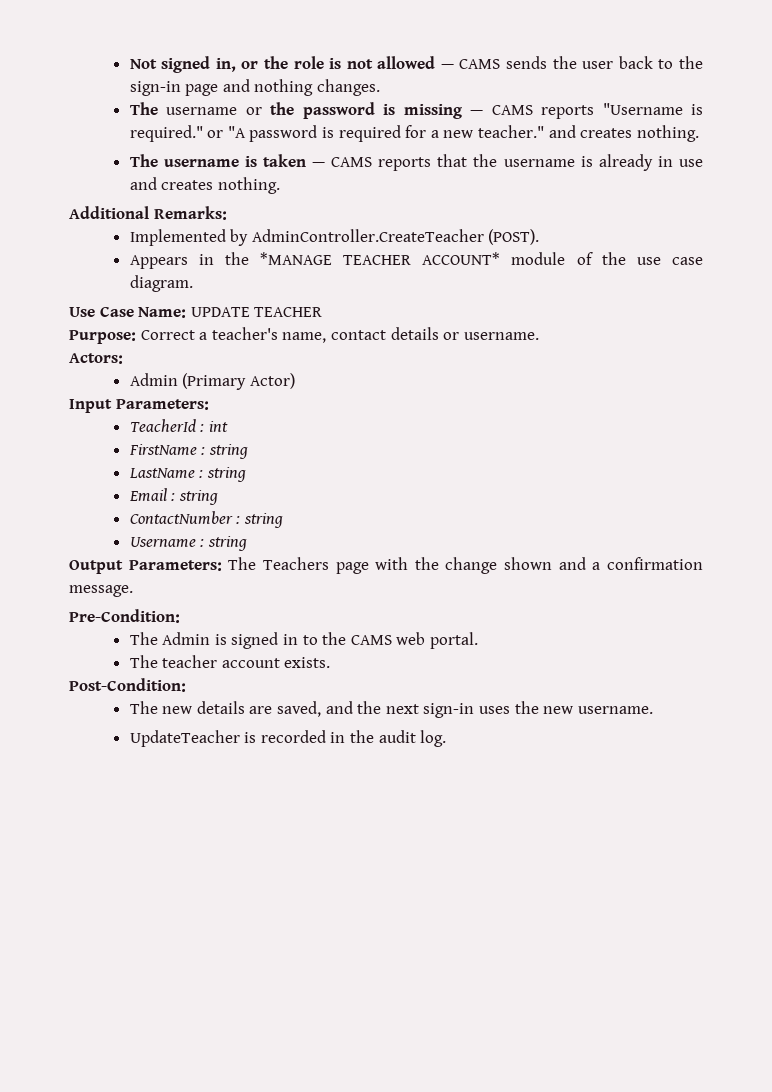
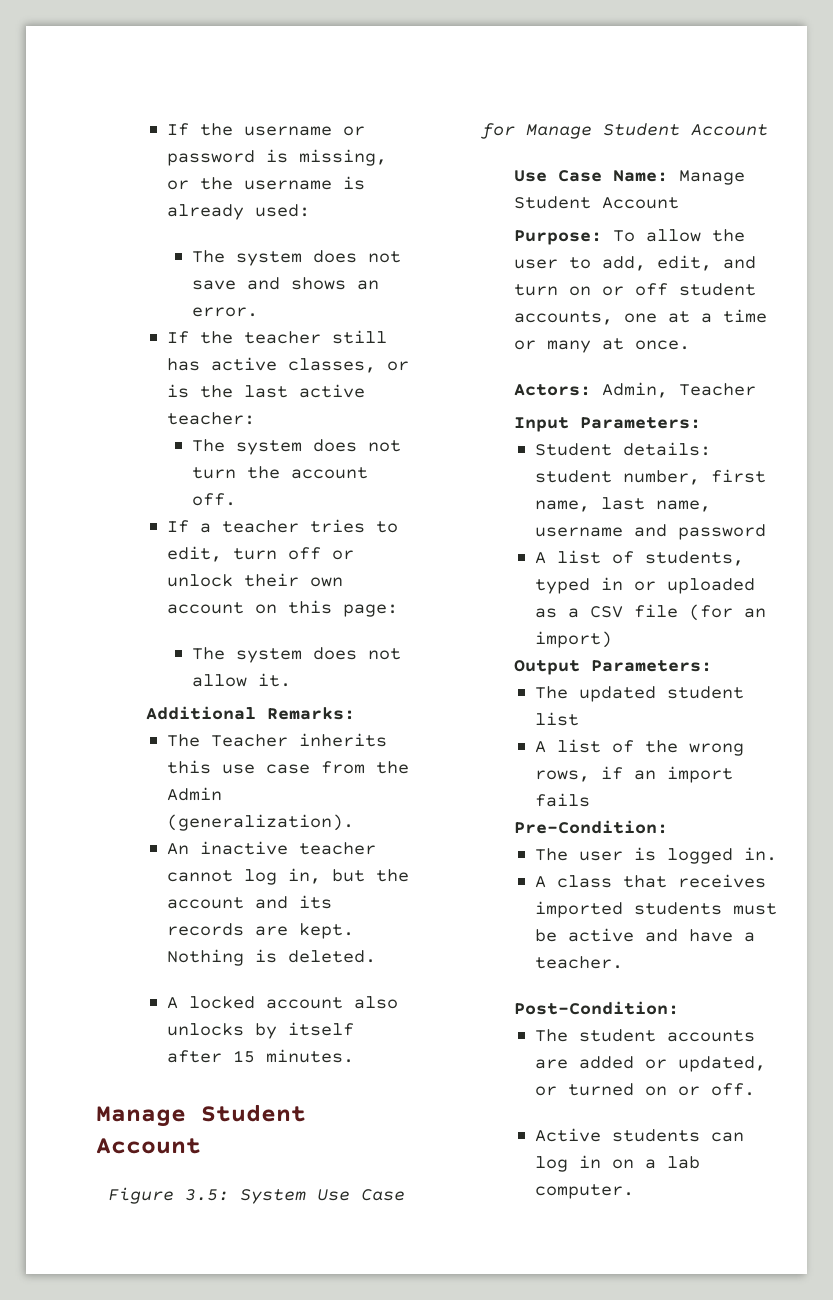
- Not signed in, or the role is not allowed — CAMS sends the user back to the sign-in page and nothing changes.
- The username or the password is missing — CAMS reports "Username is required." or "A password is required for a new teacher." and creates nothing.
- The username is taken — CAMS reports that the username is already in use and creates nothing.
+ If the username or password is missing, or the username is already used:
+ The system does not save and shows an error.
+ If the teacher still has active classes, or is the last active teacher:
+ The system does not turn the account off.
+ If a teacher tries to edit, turn off or unlock their own account on this page:
+ The system does not allow it.
  Additional Remarks:
- Implemented by AdminController.CreateTeacher (POST).
- Appears in the *MANAGE TEACHER ACCOUNT* module of the use case diagram.
- Use Case Name: UPDATE TEACHER
- Purpose: Correct a teacher's name, contact details or username.
- Actors:
- Admin (Primary Actor)
+ The Teacher inherits this use case from the Admin (generalization).
+ An inactive teacher cannot log in, but the account and its records are kept. Nothing is deleted.
+ A locked account also unlocks by itself after 15 minutes.
+ Manage Student Account
+ Figure 3.5: System Use Case for Manage Student Account
+ Use Case Name: Manage Student Account
+ Purpose: To allow the user to add, edit, and turn on or off student accounts, one at a time or many at once.
+ Actors: Admin, Teacher
  Input Parameters:
- TeacherId : int
- FirstName : string
- LastName : string
- Email : string
- ContactNumber : string
- Username : string
- Output Parameters: The Teachers page with the change shown and a confirmation message.
+ Student details: student number, first name, last name, username and password
+ A list of students, typed in or uploaded as a CSV file (for an import)
+ Output Parameters:
+ The updated student list
+ A list of the wrong rows, if an import fails
  Pre-Condition:
- The Admin is signed in to the CAMS web portal.
- The teacher account exists.
+ The user is logged in.
+ A class that receives imported students must be active and have a teacher.
  Post-Condition:
- The new details are saved, and the next sign-in uses the new username.
- UpdateTeacher is recorded in the audit log.
+ The student accounts are added or updated, or turned on or off.
+ Active students can log in on a lab computer.

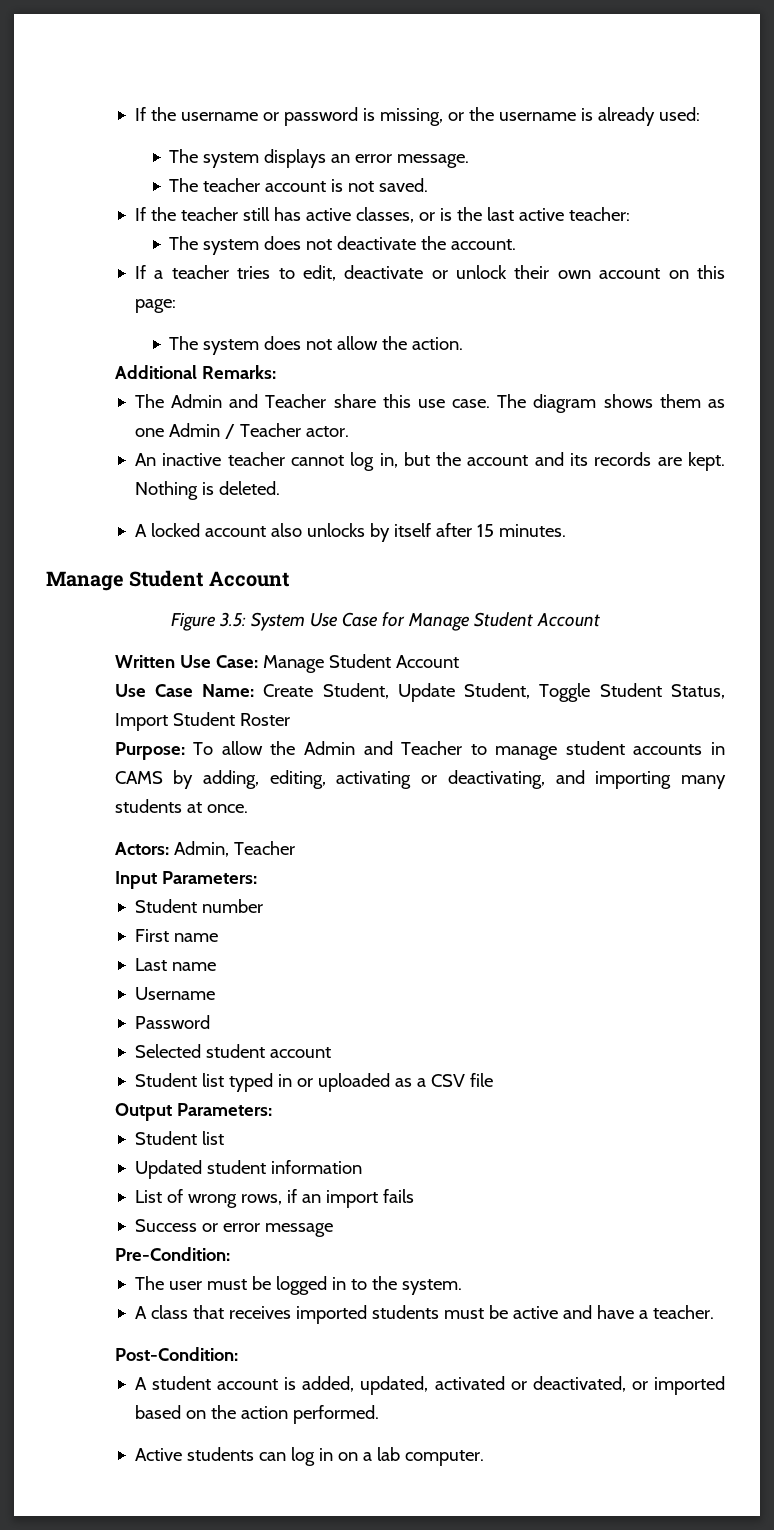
- The system does not save and shows an error.
+ The system displays an error message.
+ The teacher account is not saved.
- The system does not turn the account off.
+ The system does not deactivate the account.
- If a teacher tries to edit, turn off or unlock their own account on this page:
+ If a teacher tries to edit, deactivate or unlock their own account on this page:
- The system does not allow it.
+ The system does not allow the action.
- The Teacher inherits this use case from the Admin (generalization).
+ The Admin and Teacher share this use case. The diagram shows them as one Admin / Teacher actor.
- Use Case Name: Manage Student Account
- Purpose: To allow the user to add, edit, and turn on or off student accounts, one at a time or many at once.
+ Written Use Case: Manage Student Account
+ Use Case Name: Create Student, Update Student, Toggle Student Status, Import Student Roster
+ Purpose: To allow the Admin and Teacher to manage student accounts in CAMS by adding, editing, activating or deactivating, and importing many students at once.
- Student details: student number, first name, last name, username and password
- A list of students, typed in or uploaded as a CSV file (for an import)
+ Student number
+ First name
+ Last name
+ Username
+ Password
+ Selected student account
+ Student list typed in or uploaded as a CSV file
  Output Parameters:
- The updated student list
- A list of the wrong rows, if an import fails
+ Student list
+ Updated student information
+ List of wrong rows, if an import fails
+ Success or error message
- The user is logged in.
+ The user must be logged in to the system.
- The student accounts are added or updated, or turned on or off.
+ A student account is added, updated, activated or deactivated, or imported based on the action performed.

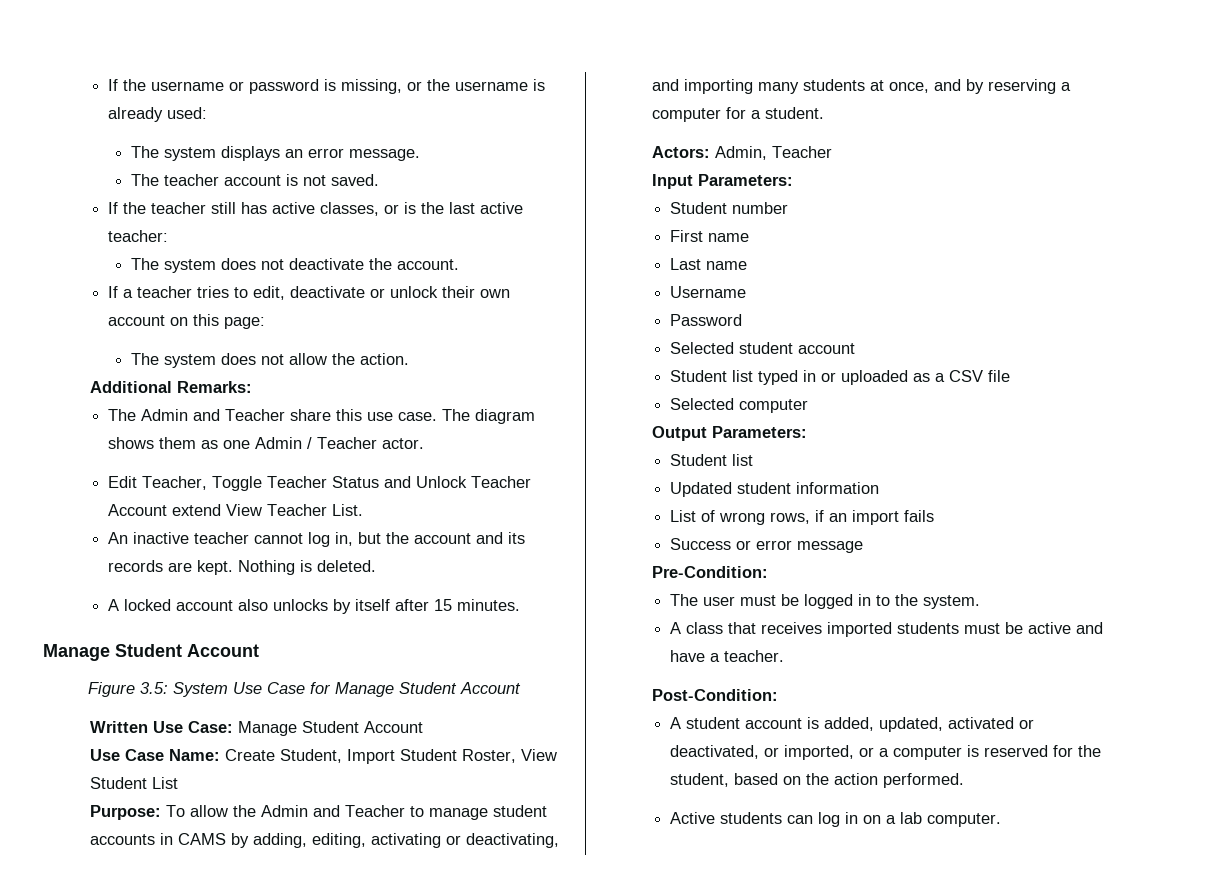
+ Edit Teacher, Toggle Teacher Status and Unlock Teacher Account extend View Teacher List.
- Use Case Name: Create Student, Update Student, Toggle Student Status, Import Student Roster
+ Use Case Name: Create Student, Import Student Roster, View Student List
- Purpose: To allow the Admin and Teacher to manage student accounts in CAMS by adding, editing, activating or deactivating, and importing many students at once.
+ Purpose: To allow the Admin and Teacher to manage student accounts in CAMS by adding, editing, activating or deactivating, and importing many students at once, and by reserving a computer for a student.
+ Selected computer
- A student account is added, updated, activated or deactivated, or imported based on the action performed.
+ A student account is added, updated, activated or deactivated, or imported, or a computer is reserved for the student, based on the action performed.

